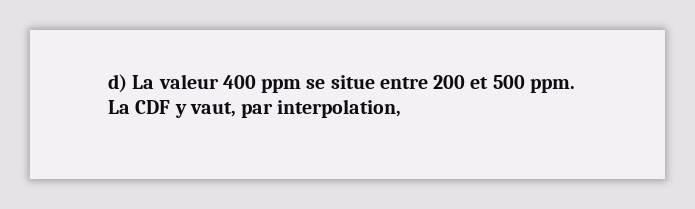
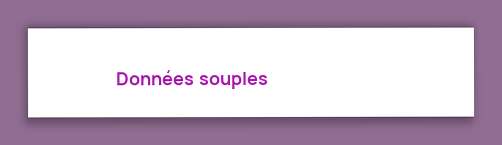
- d) La valeur 400 ppm se situe entre 200 et 500 ppm. La CDF y vaut, par interpolation,
+ Données souples

